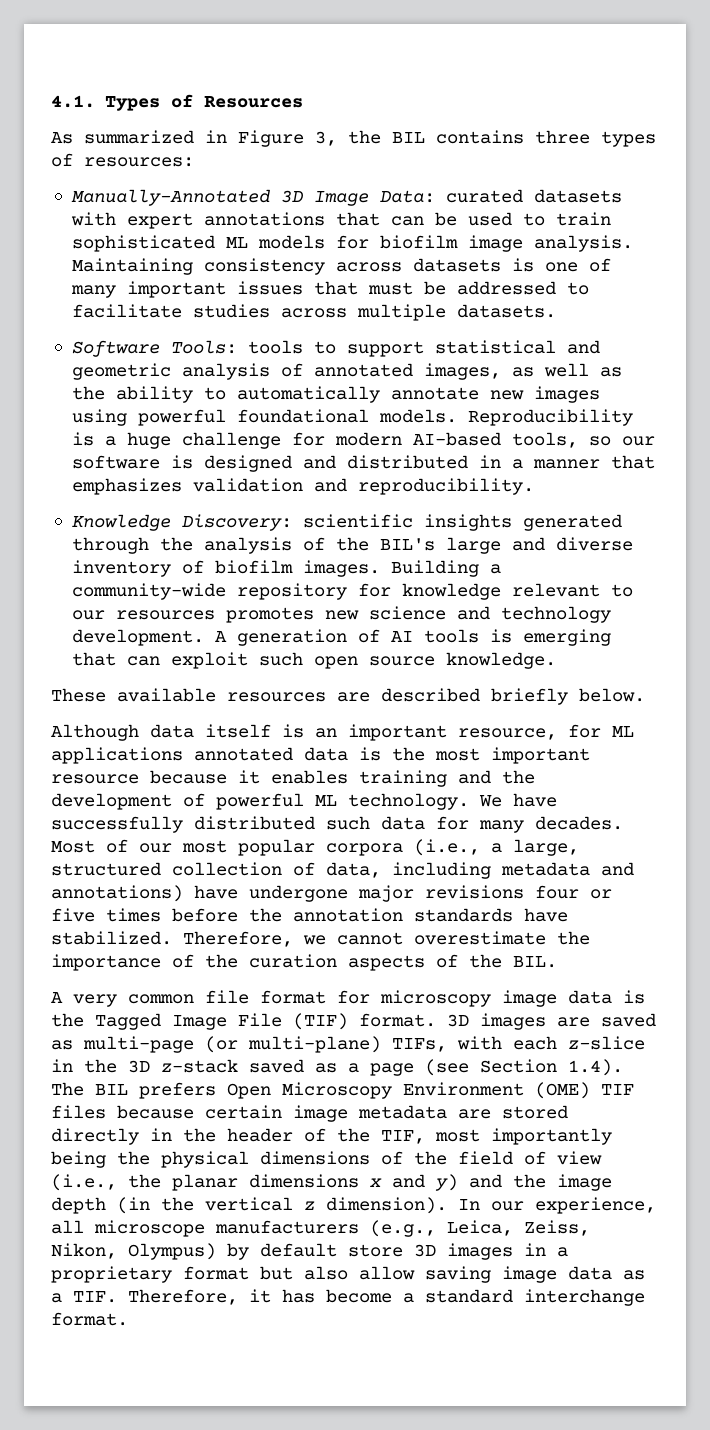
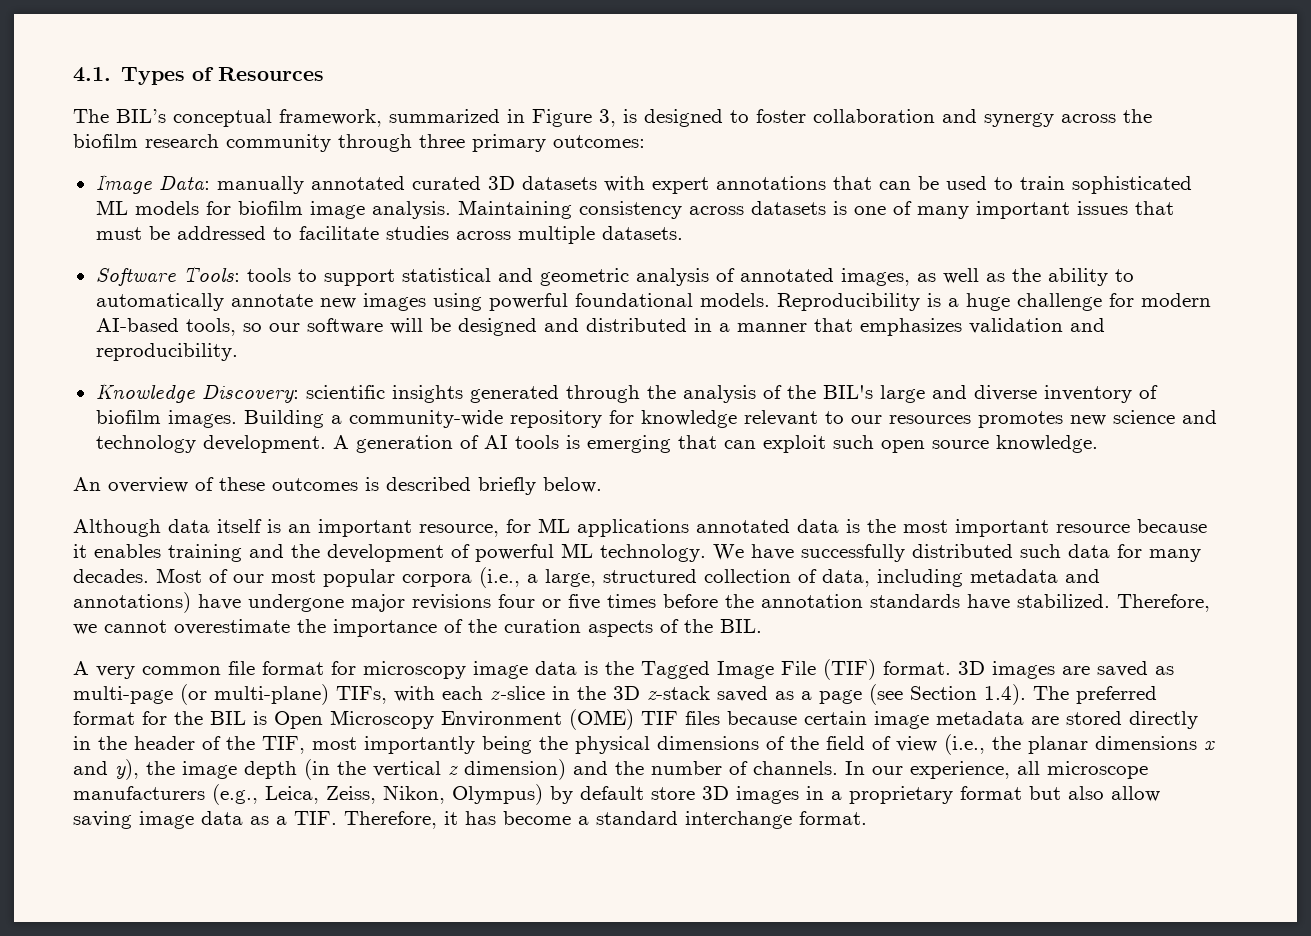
- As summarized in Figure 3, the BIL contains three types of resources:
- Manually-Annotated 3D Image Data: curated datasets with expert annotations that can be used to train sophisticated ML models for biofilm image analysis.
+ The BIL’s conceptual framework, summarized in Figure 3, is designed to foster collaboration and synergy across the biofilm research community through three primary outcomes:
+ Image Data: manually annotated curated 3D datasets with expert annotations that can be used to train sophisticated ML models for biofilm image analysis.
- Reproducibility is a huge challenge for modern AI-based tools, so our software is designed and distributed in a manner that emphasizes validation and reproducibility.
+ Reproducibility is a huge challenge for modern AI-based tools, so our software will be designed and distributed in a manner that emphasizes validation and reproducibility.
- These available resources are described briefly below.
+ An overview of these outcomes is described briefly below.
- 3D images are saved as multi-page (or multi-plane) TIFs, with each z-slice in the 3D z-stack saved as a page (see Section 1.4). The BIL prefers Open Microscopy Environment (OME) TIF files because certain image metadata are stored directly in the header of the TIF, most importantly being the physical dimensions of the field of view (i.e., the planar dimensions x and y) and the image depth (in the vertical z dimension).
+ 3D images are saved as multi-page (or multi-plane) TIFs, with each z-slice in the 3D z-stack saved as a page (see Section 1.4). The preferred format for the BIL is Open Microscopy Environment (OME) TIF files because certain image metadata are stored directly in the header of the TIF, most importantly being the physical dimensions of the field of view (i.e., the planar dimensions x and y), the image depth (in the vertical z dimension) and the number of channels.

